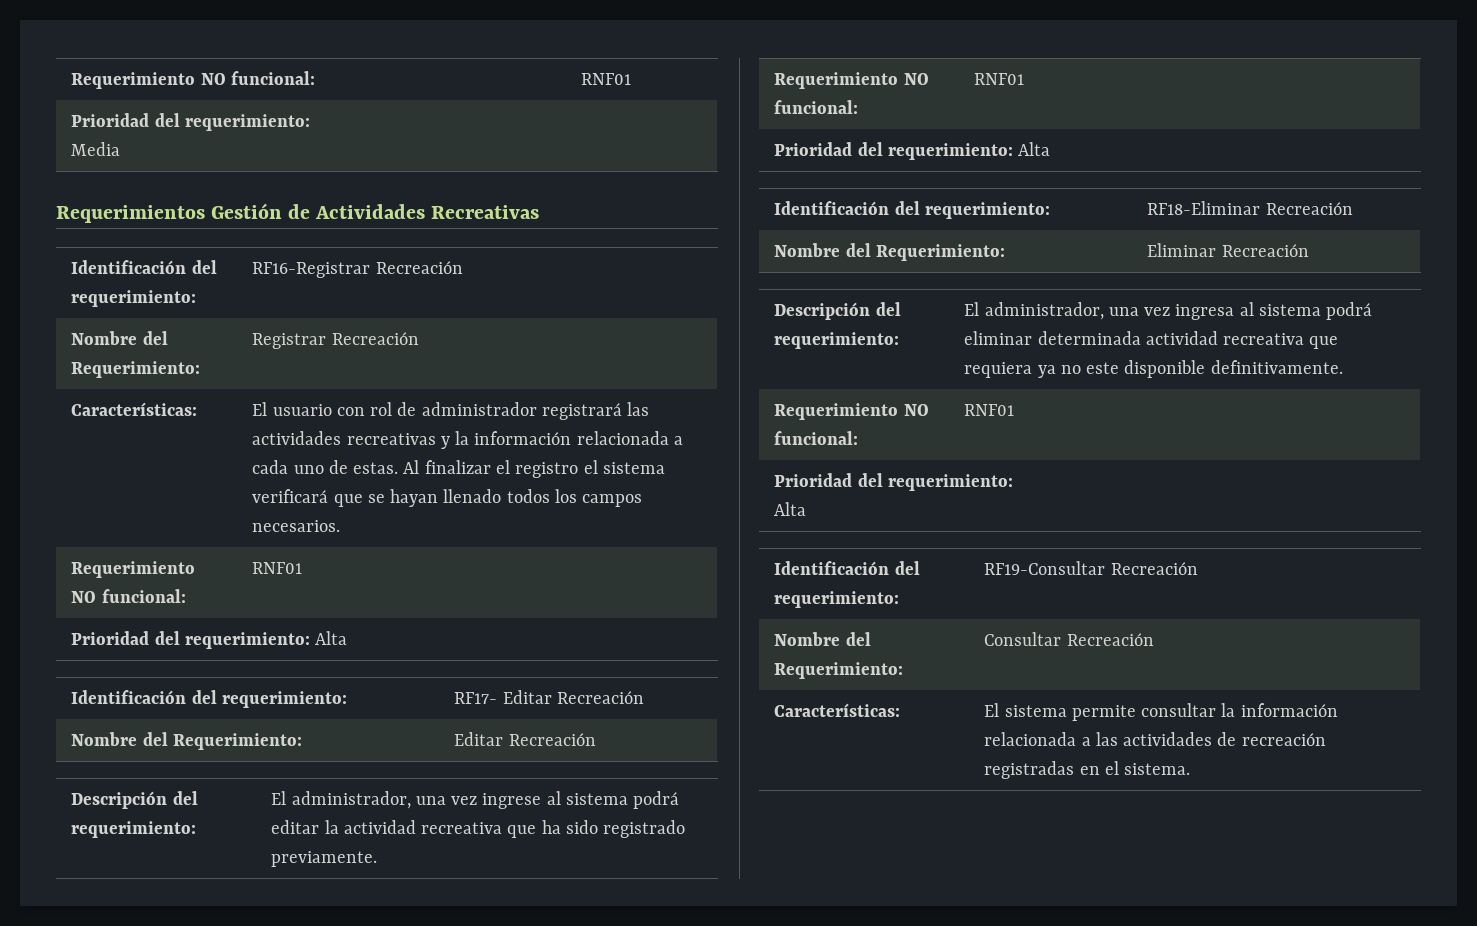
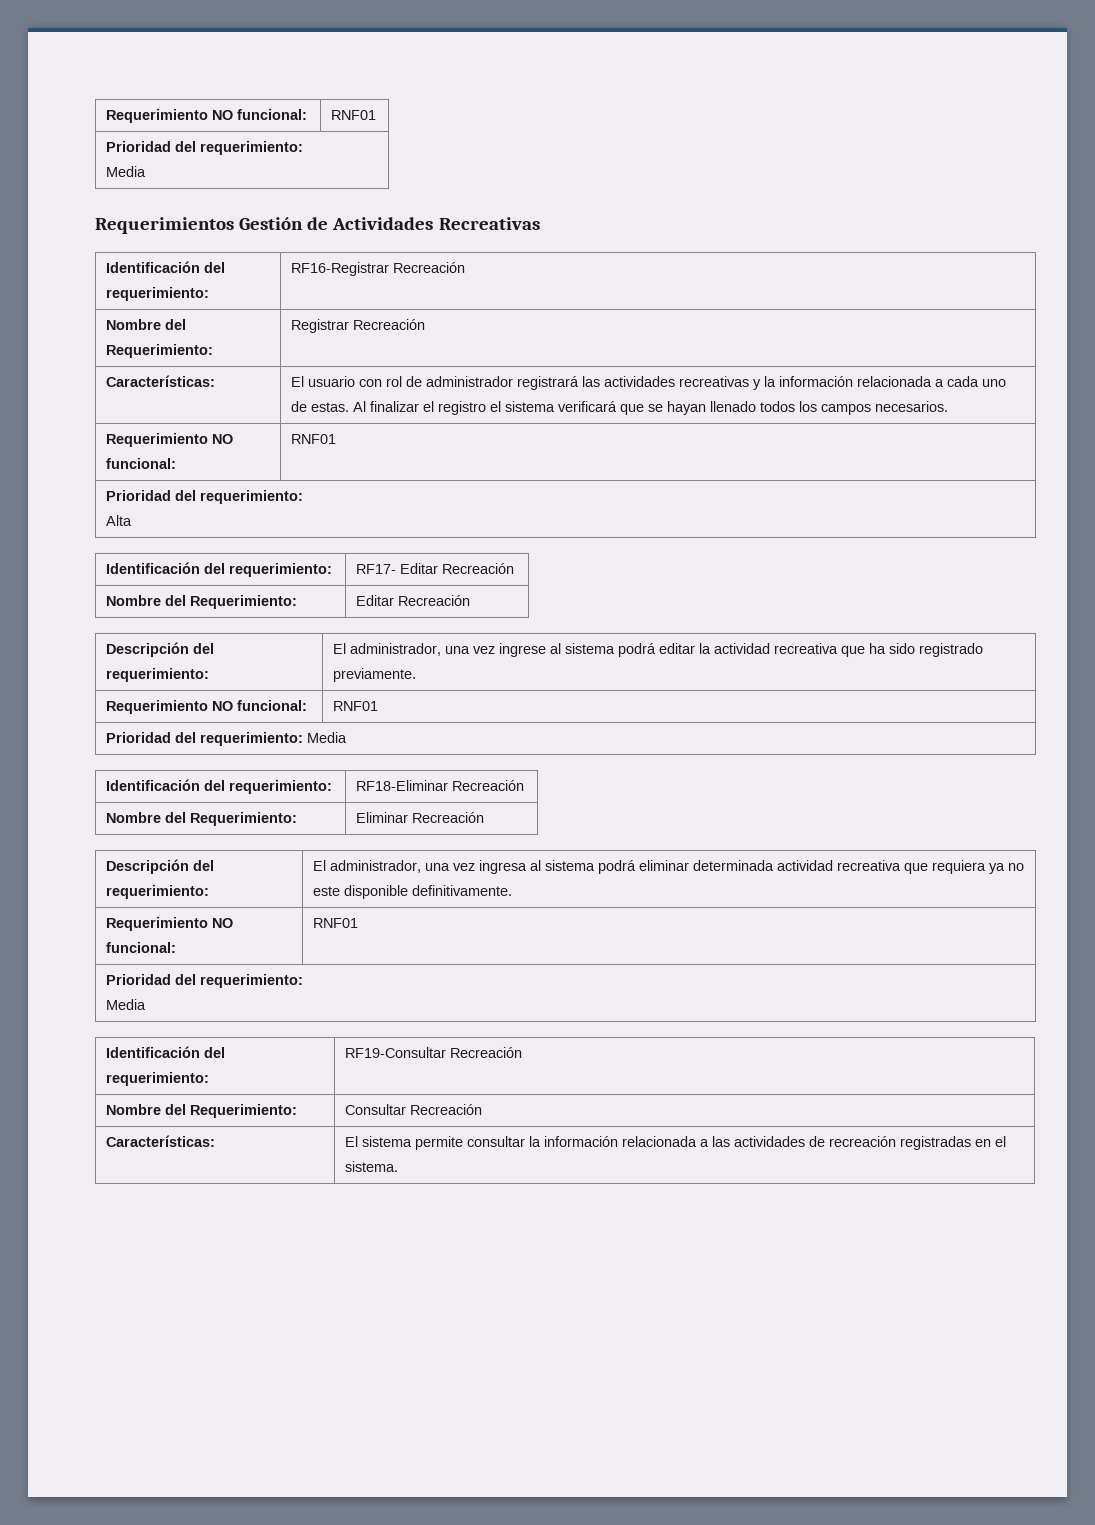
  Características: | El usuario con rol de administrador registrará las actividades recreativas y la información relacionada a cada uno de estas. Al finalizar el registro el sistema verificará que se hayan llenado todos los campos necesarios.
  Requerimiento NO funcional: | RNF01
- Prioridad del requerimiento: Alta
+ Prioridad del requerimiento:
+ Alta
  Descripción del requerimiento: | El administrador, una vez ingrese al sistema podrá editar la actividad recreativa que ha sido registrado previamente.
  Requerimiento NO funcional: | RNF01
- Prioridad del requerimiento: Alta
+ Prioridad del requerimiento: Media
  Descripción del requerimiento: | El administrador, una vez ingresa al sistema podrá eliminar determinada actividad recreativa que requiera ya no este disponible definitivamente.
  Requerimiento NO funcional: | RNF01
  Prioridad del requerimiento:
- Alta
+ Media

